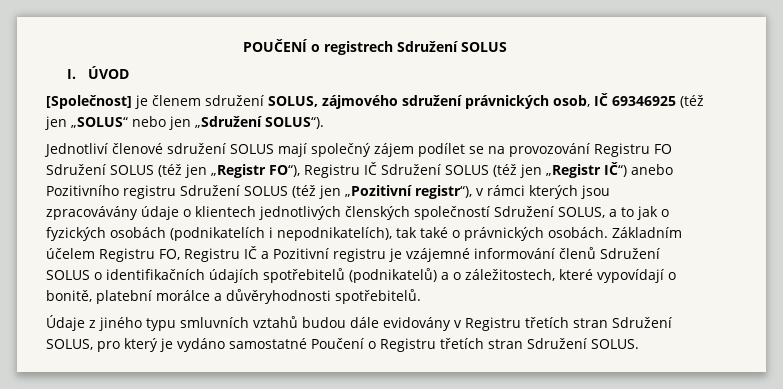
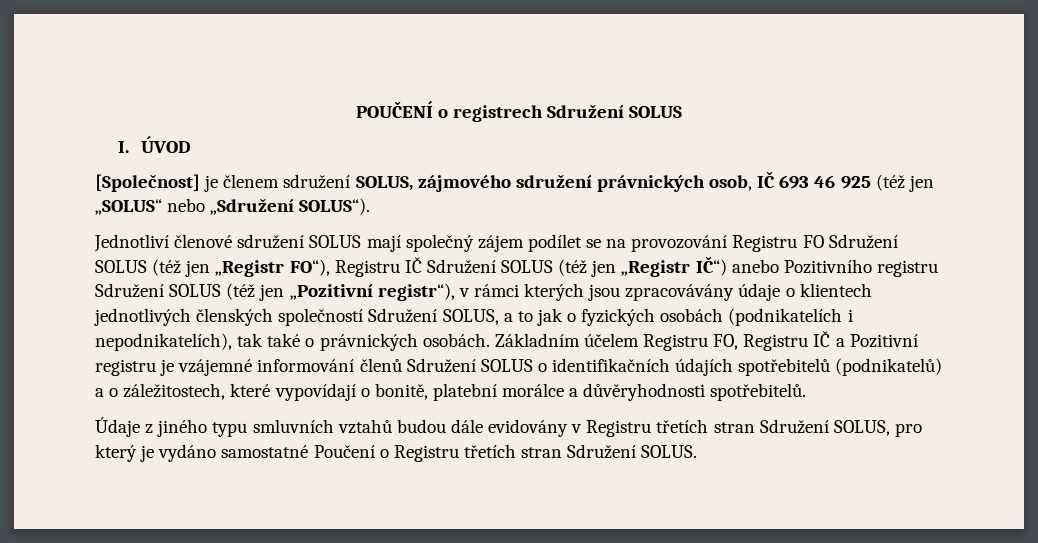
- [Společnost] je členem sdružení SOLUS, zájmového sdružení právnických osob, IČ 69346925 (též jen „SOLUS“ nebo jen „Sdružení SOLUS“).
+ [Společnost] je členem sdružení SOLUS, zájmového sdružení právnických osob, IČ 693 46 925 (též jen „SOLUS“ nebo „Sdružení SOLUS“).

